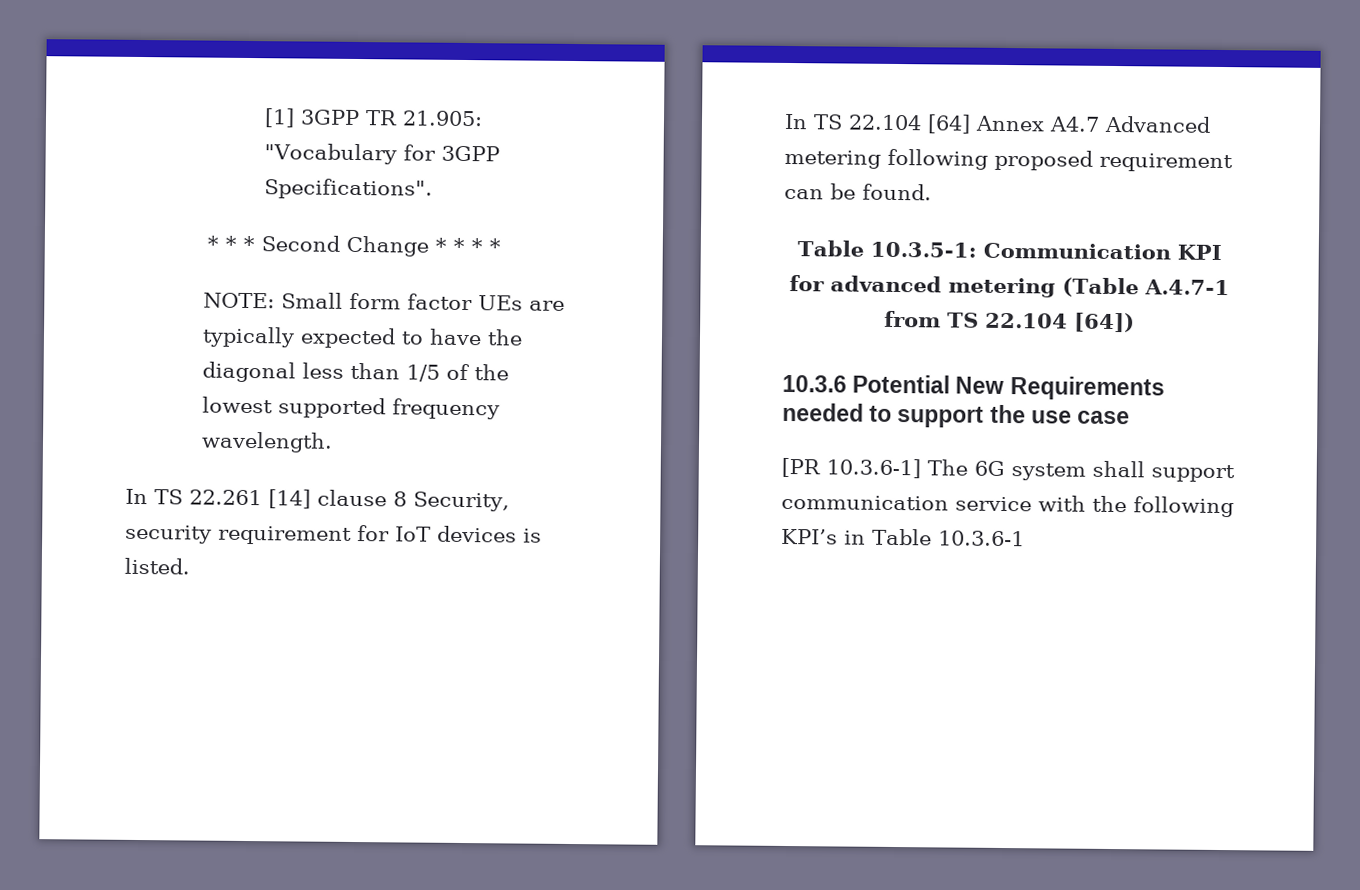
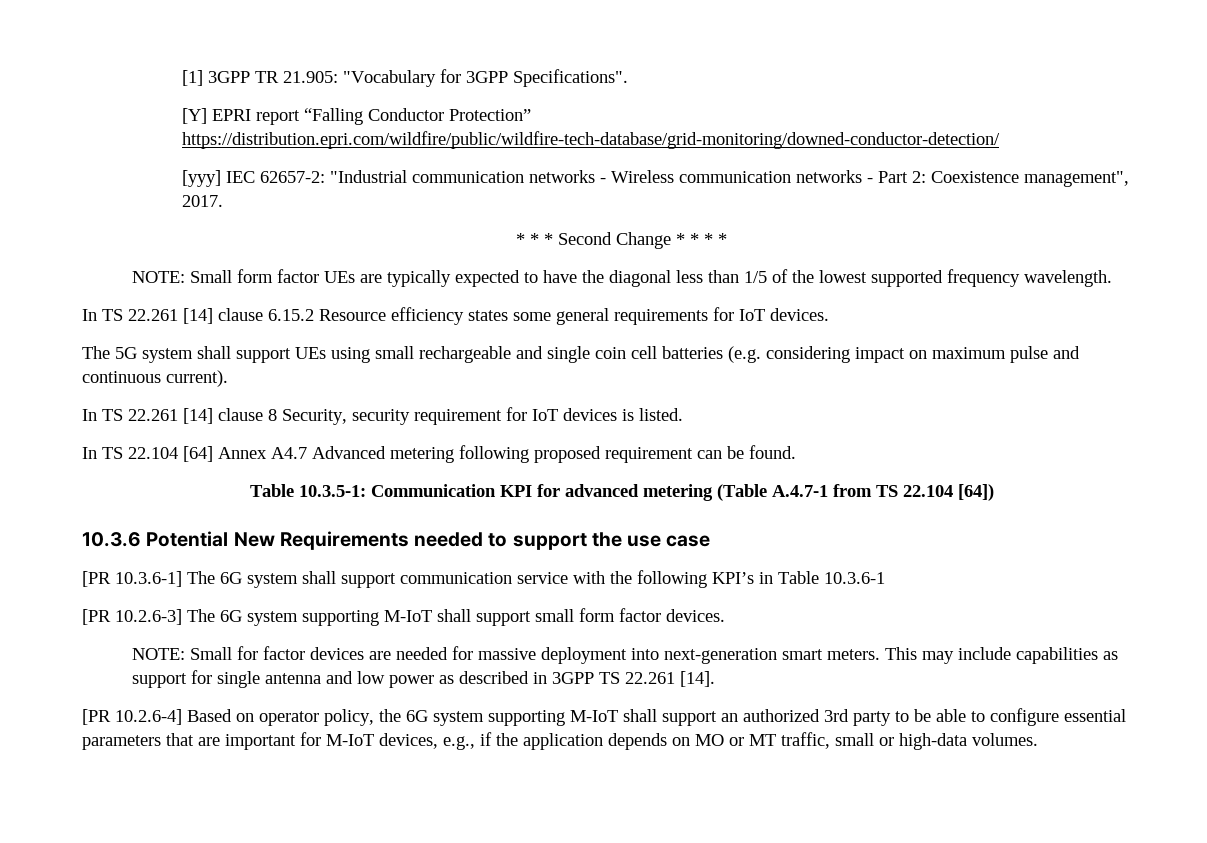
+ [Y] EPRI report “Falling Conductor Protection” https://distribution.epri.com/wildfire/public/wildfire-tech-database/grid-monitoring/downed-conductor-detection/
+ [yyy] IEC 62657-2: "Industrial communication networks - Wireless communication networks - Part 2: Coexistence management", 2017.
+ In TS 22.261 [14] clause 6.15.2 Resource efficiency states some general requirements for IoT devices.
+ The 5G system shall support UEs using small rechargeable and single coin cell batteries (e.g. considering impact on maximum pulse and continuous current).
+ [PR 10.2.6-3] The 6G system supporting M-IoT shall support small form factor devices.
+ NOTE: Small for factor devices are needed for massive deployment into next-generation smart meters. This may include capabilities as support for single antenna and low power as described in 3GPP TS 22.261 [14].
+ [PR 10.2.6-4] Based on operator policy, the 6G system supporting M-IoT shall support an authorized 3rd party to be able to configure essential parameters that are important for M-IoT devices, e.g., if the application depends on MO or MT traffic, small or high-data volumes.

